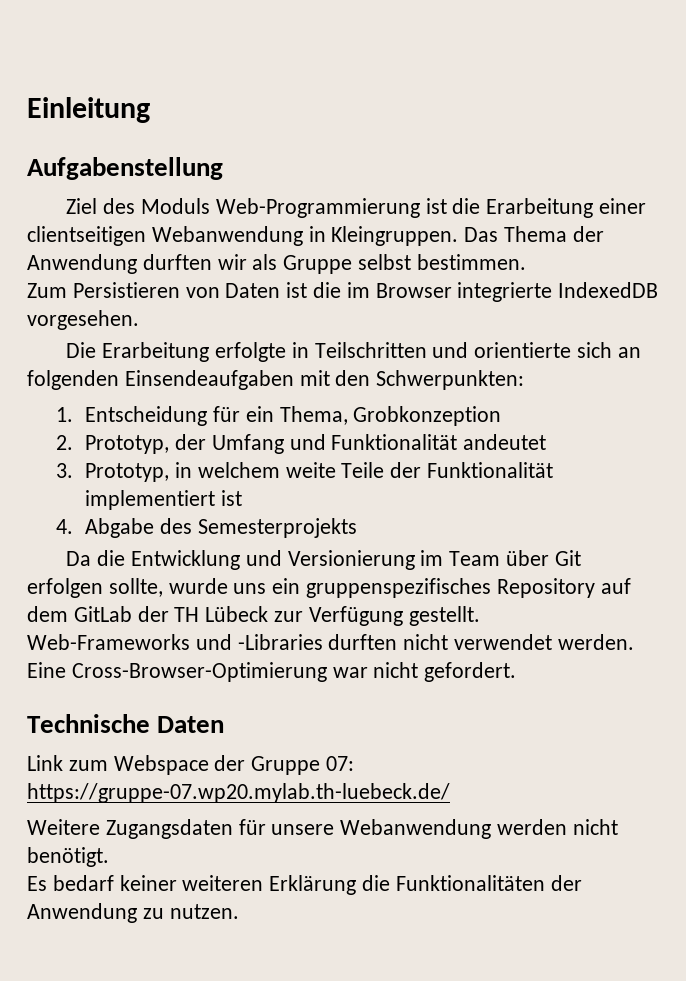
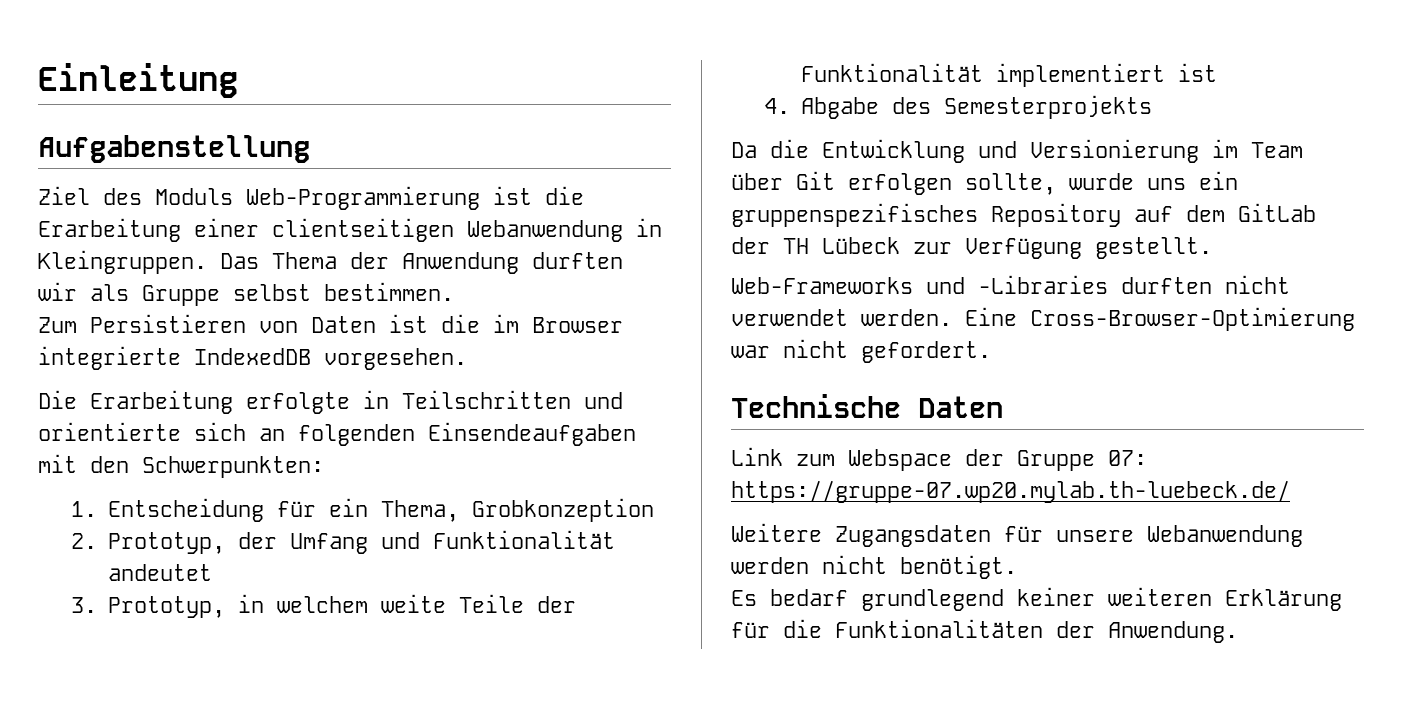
- Es bedarf keiner weiteren Erklärung die Funktionalitäten der Anwendung zu nutzen.
+ Es bedarf grundlegend keiner weiteren Erklärung für die Funktionalitäten der Anwendung.

